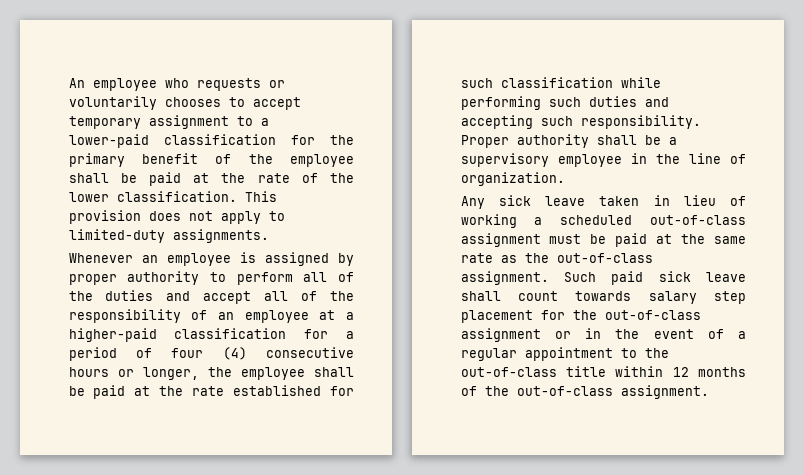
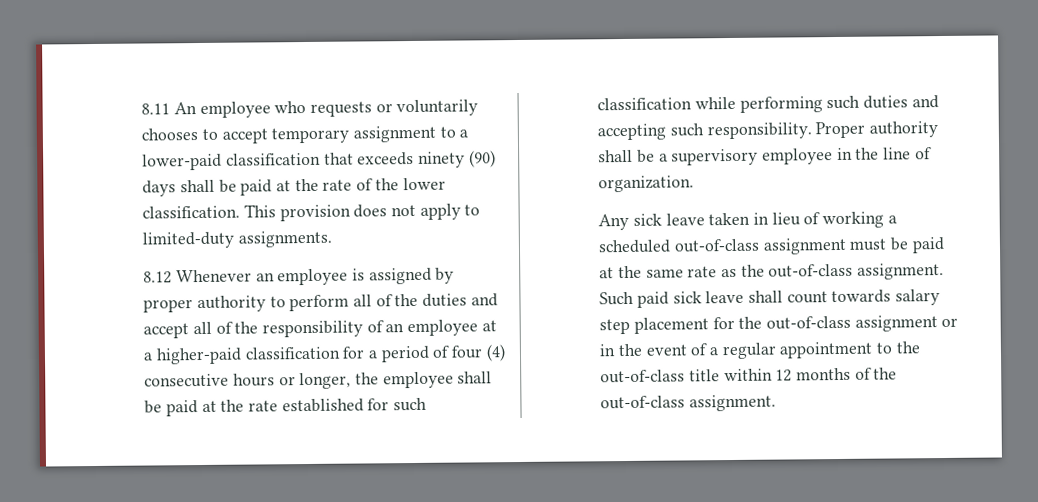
- An employee who requests or voluntarily chooses to accept temporary assignment to a lower-paid classification for the primary benefit of the employee shall be paid at the rate of the lower classification.
+ 8.11 An employee who requests or voluntarily chooses to accept temporary assignment to a lower-paid classification that exceeds ninety (90) days shall be paid at the rate of the lower classification.
- Whenever an employee is assigned by proper authority to perform all of the duties and accept all of the responsibility of an employee at a higher-paid classification for a period of four (4) consecutive hours or longer, the employee shall be paid at the rate established for such classification while performing such duties and accepting such responsibility.
+ 8.12 Whenever an employee is assigned by proper authority to perform all of the duties and accept all of the responsibility of an employee at a higher-paid classification for a period of four (4) consecutive hours or longer, the employee shall be paid at the rate established for such classification while performing such duties and accepting such responsibility.

